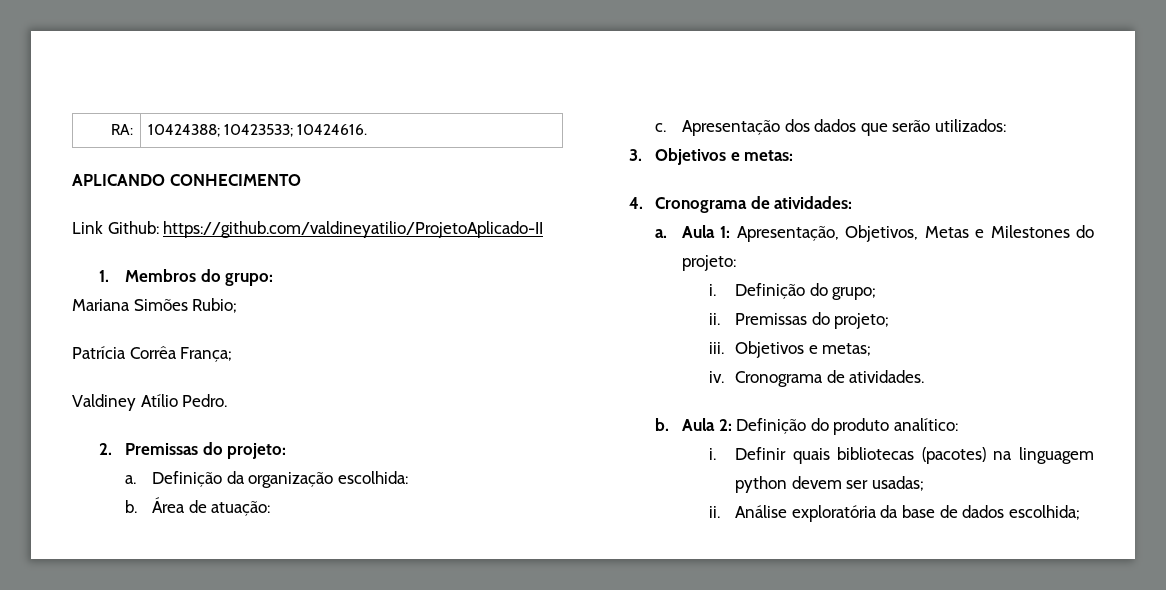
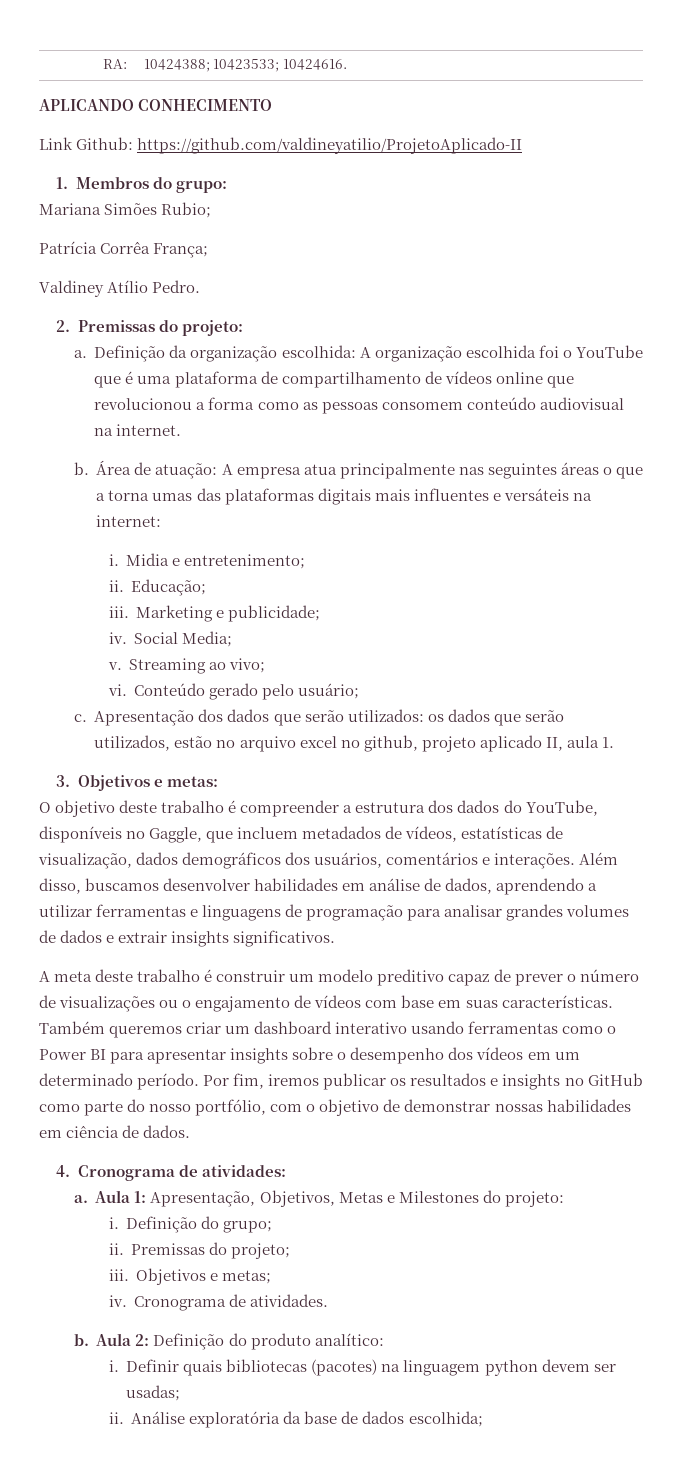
- Definição da organização escolhida:
- b. Área de atuação:
+ Definição da organização escolhida: A organização escolhida foi o YouTube que é uma plataforma de compartilhamento de vídeos online que revolucionou a forma como as pessoas consomem conteúdo audiovisual na internet.
+ b. Área de atuação: A empresa atua principalmente nas seguintes áreas o que a torna umas das plataformas digitais mais influentes e versáteis na internet:
+ i. Midia e entretenimento;
+ ii. Educação;
+ iii. Marketing e publicidade;
+ iv. Social Media;
+ v. Streaming ao vivo;
+ vi. Conteúdo gerado pelo usuário;
- Apresentação dos dados que serão utilizados:
+ Apresentação dos dados que serão utilizados: os dados que serão utilizados, estão no arquivo excel no github, projeto aplicado II, aula 1.
  3. Objetivos e metas:
+ O objetivo deste trabalho é compreender a estrutura dos dados do YouTube, disponíveis no Gaggle, que incluem metadados de vídeos, estatísticas de visualização, dados demográficos dos usuários, comentários e interações. Além disso, buscamos desenvolver habilidades em análise de dados, aprendendo a utilizar ferramentas e linguagens de programação para analisar grandes volumes de dados e extrair insights significativos.
+ A meta deste trabalho é construir um modelo preditivo capaz de prever o número de visualizações ou o engajamento de vídeos com base em suas características. Também queremos criar um dashboard interativo usando ferramentas como o Power BI para apresentar insights sobre o desempenho dos vídeos em um determinado período. Por fim, iremos publicar os resultados e insights no GitHub como parte do nosso portfólio, com o objetivo de demonstrar nossas habilidades em ciência de dados.

